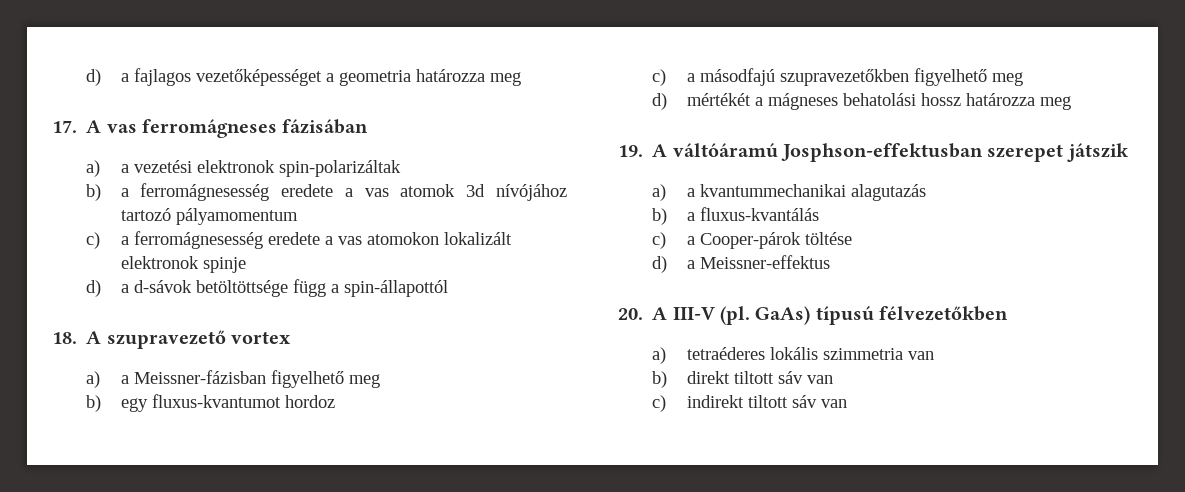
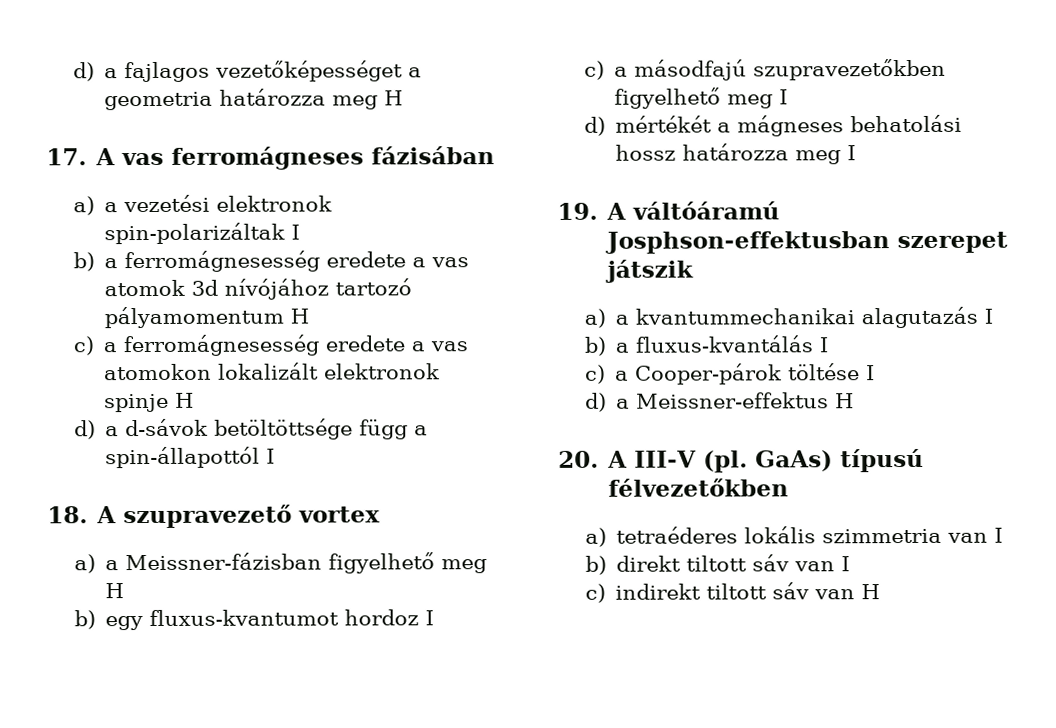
- d) a fajlagos vezetőképességet a geometria határozza meg
+ d) a fajlagos vezetőképességet a geometria határozza meg H
- a) a vezetési elektronok spin-polarizáltak
+ a) a vezetési elektronok spin-polarizáltak I
- b) a ferromágnesesség eredete a vas atomok 3d nívójához tartozó pályamomentum
+ b) a ferromágnesesség eredete a vas atomok 3d nívójához tartozó pályamomentum H
- c) a ferromágnesesség eredete a vas atomokon lokalizált elektronok spinje
+ c) a ferromágnesesség eredete a vas atomokon lokalizált elektronok spinje H
- d) a d-sávok betöltöttsége függ a spin-állapottól
+ d) a d-sávok betöltöttsége függ a spin-állapottól I
- a) a Meissner-fázisban figyelhető meg
+ a) a Meissner-fázisban figyelhető meg H
- b) egy fluxus-kvantumot hordoz
+ b) egy fluxus-kvantumot hordoz I
- c) a másodfajú szupravezetőkben figyelhető meg
+ c) a másodfajú szupravezetőkben figyelhető meg I
- d) mértékét a mágneses behatolási hossz határozza meg
+ d) mértékét a mágneses behatolási hossz határozza meg I
- a) a kvantummechanikai alagutazás
+ a) a kvantummechanikai alagutazás I
- b) a fluxus-kvantálás
+ b) a fluxus-kvantálás I
- c) a Cooper-párok töltése
+ c) a Cooper-párok töltése I
- d) a Meissner-effektus
+ d) a Meissner-effektus H
- a) tetraéderes lokális szimmetria van
+ a) tetraéderes lokális szimmetria van I
- b) direkt tiltott sáv van
+ b) direkt tiltott sáv van I
- c) indirekt tiltott sáv van
+ c) indirekt tiltott sáv van H

